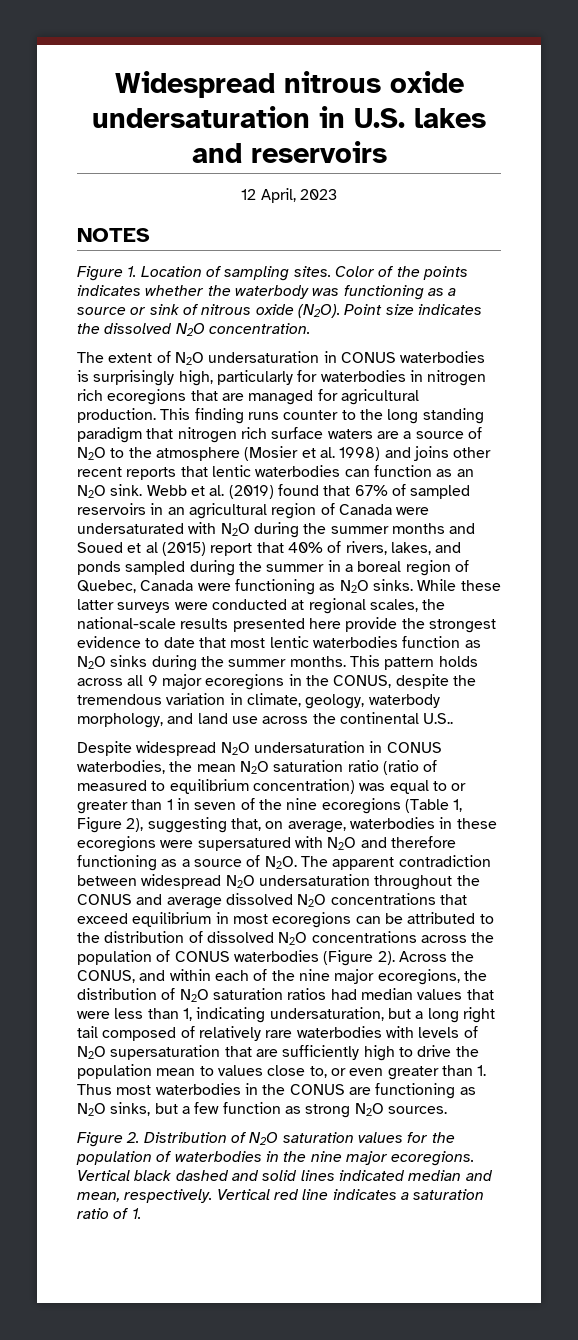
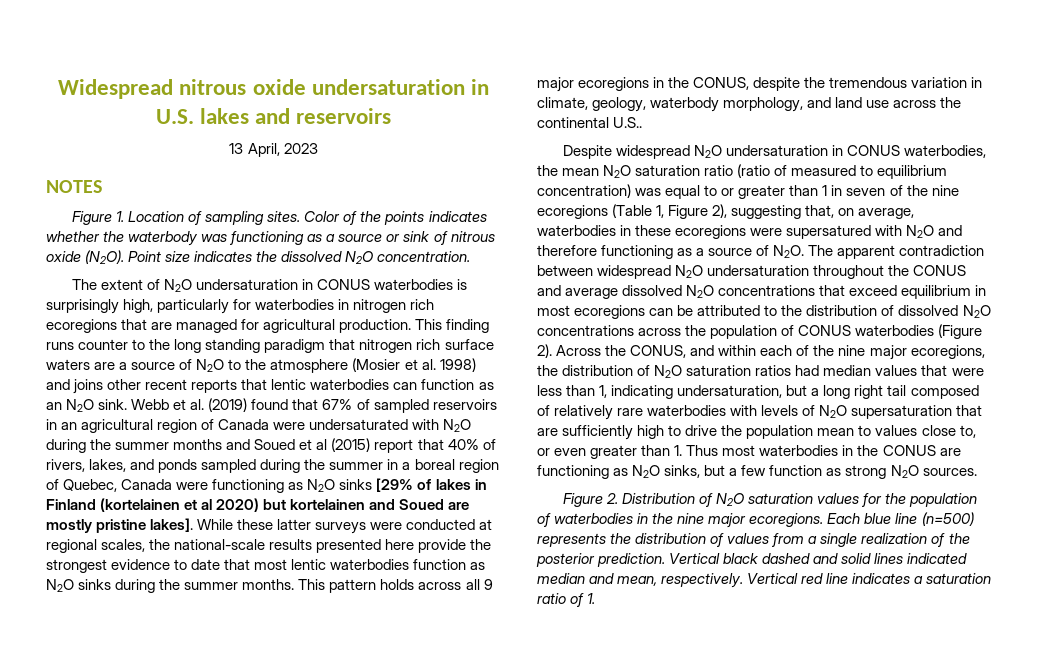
- 12 April, 2023
+ 13 April, 2023
- Webb et al. (2019) found that 67% of sampled reservoirs in an agricultural region of Canada were undersaturated with N2O during the summer months and Soued et al (2015) report that 40% of rivers, lakes, and ponds sampled during the summer in a boreal region of Quebec, Canada were functioning as N2O sinks.
+ Webb et al. (2019) found that 67% of sampled reservoirs in an agricultural region of Canada were undersaturated with N2O during the summer months and Soued et al (2015) report that 40% of rivers, lakes, and ponds sampled during the summer in a boreal region of Quebec, Canada were functioning as N2O sinks [29% of lakes in Finland (kortelainen et al 2020) but kortelainen and Soued are mostly pristine lakes].
+ Each blue line (n=500) represents the distribution of values from a single realization of the posterior prediction.

